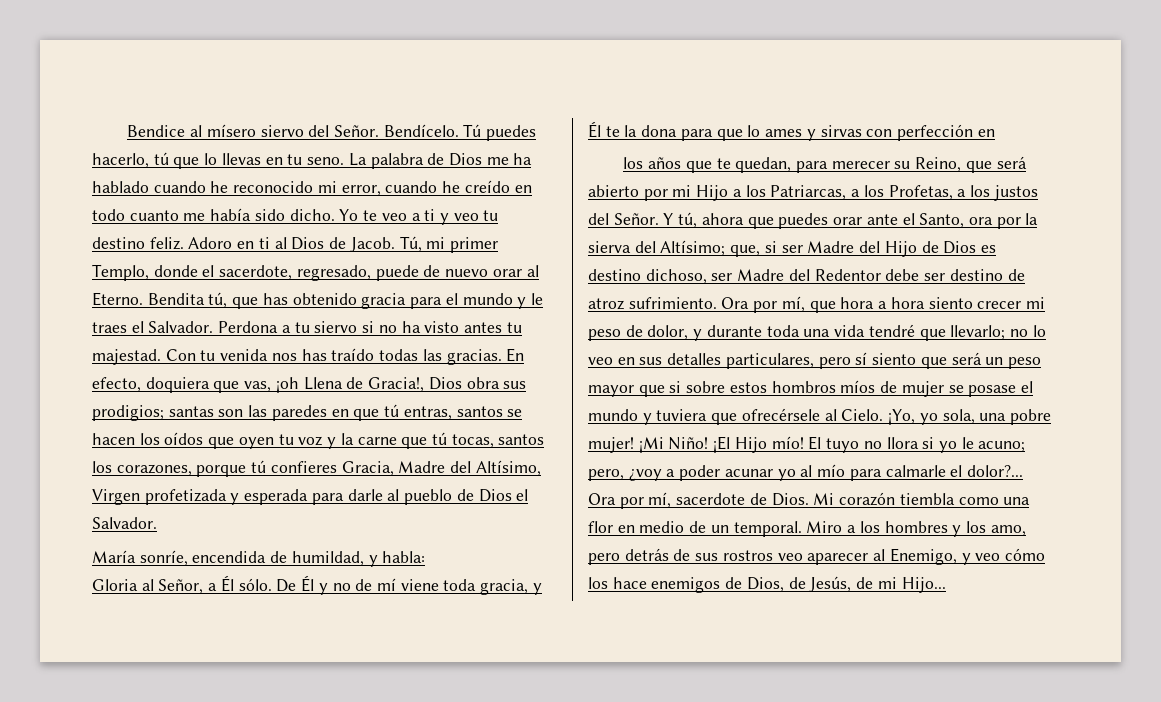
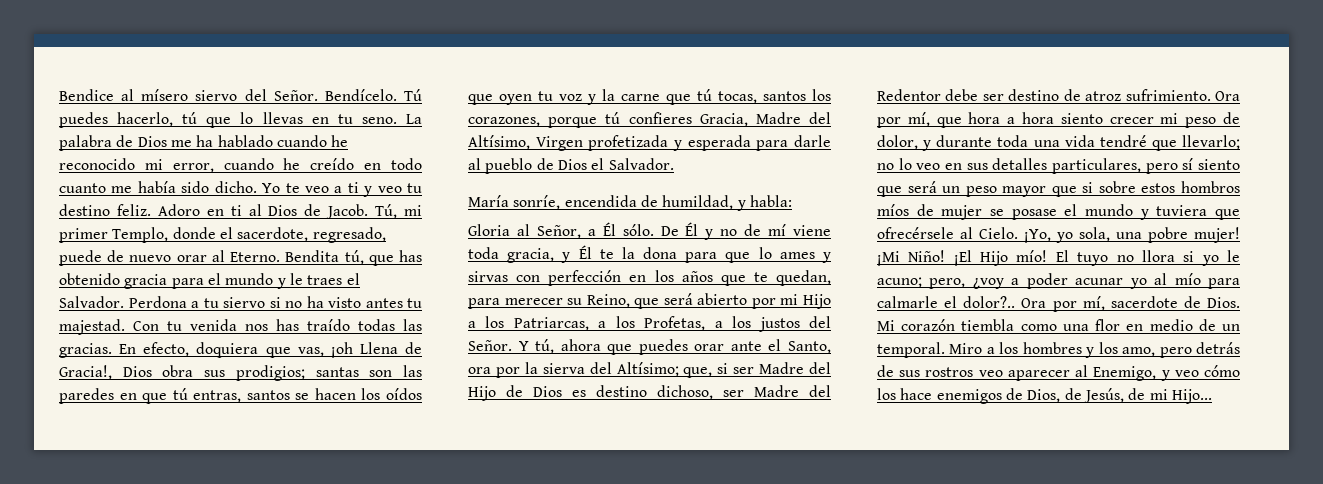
- De Él y no de mí viene toda gracia, y Él te la dona para que lo ames y sirvas con perfección en
- los años que te quedan, para merecer su Reino, que será abierto por mi Hijo a los Patriarcas, a los Profetas, a los justos del Señor.
+ De Él y no de mí viene toda gracia, y Él te la dona para que lo ames y sirvas con perfección en los años que te quedan, para merecer su Reino, que será abierto por mi Hijo a los Patriarcas, a los Profetas, a los justos del Señor.
- El tuyo no llora si yo le acuno; pero, ¿voy a poder acunar yo al mío para calmarle el dolor?...
+ El tuyo no llora si yo le acuno; pero, ¿voy a poder acunar yo al mío para calmarle el dolor?..

